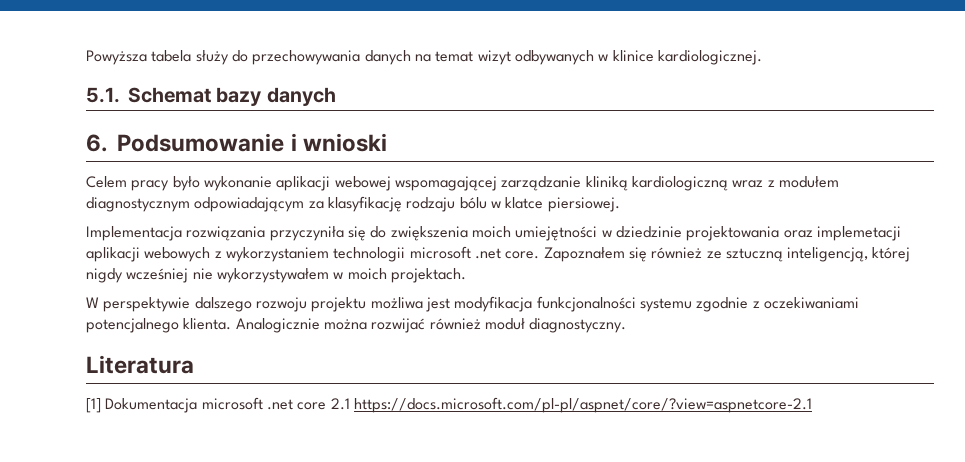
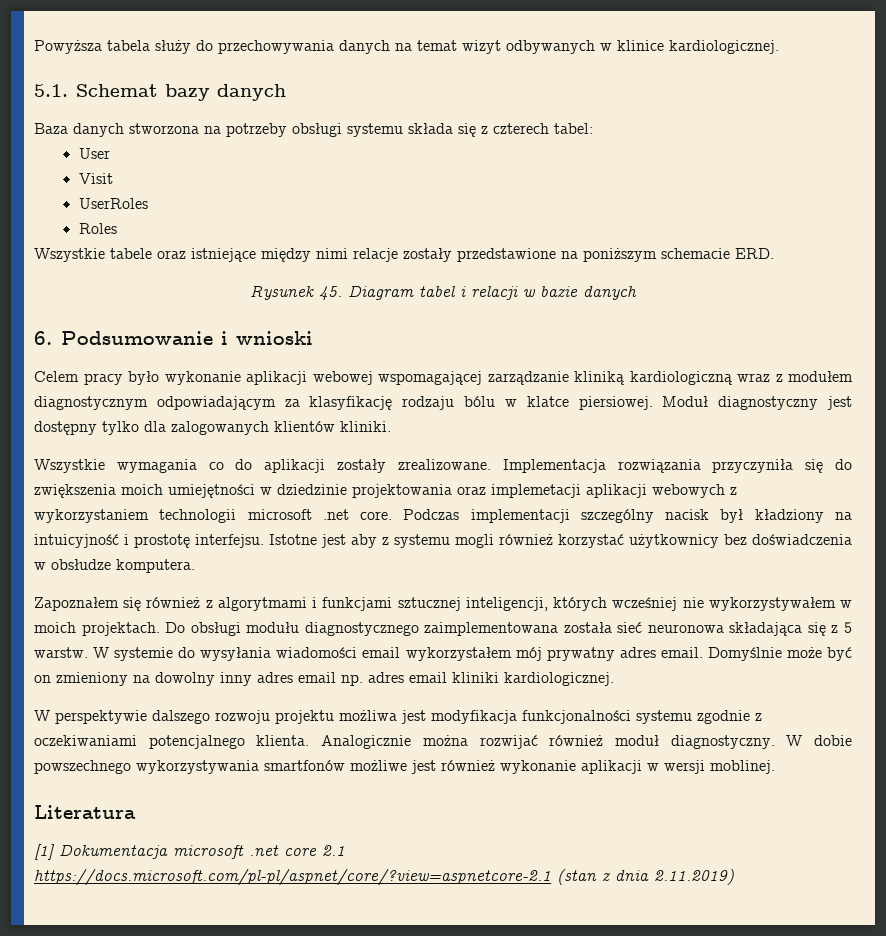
+ Baza danych stworzona na potrzeby obsługi systemu składa się z czterech tabel:
+ User
+ Visit
+ UserRoles
+ Roles
+ Wszystkie tabele oraz istniejące między nimi relacje zostały przedstawione na poniższym schemacie ERD.
+ Rysunek 45. Diagram tabel i relacji w bazie danych
- Celem pracy było wykonanie aplikacji webowej wspomagającej zarządzanie kliniką kardiologiczną wraz z modułem diagnostycznym odpowiadającym za klasyfikację rodzaju bólu w klatce piersiowej.
- Implementacja rozwiązania przyczyniła się do zwiększenia moich umiejętności w dziedzinie projektowania oraz implemetacji aplikacji webowych z wykorzystaniem technologii microsoft .net core.
+ Celem pracy było wykonanie aplikacji webowej wspomagającej zarządzanie kliniką kardiologiczną wraz z modułem diagnostycznym odpowiadającym za klasyfikację rodzaju bólu w klatce piersiowej. Moduł diagnostyczny jest dostępny tylko dla zalogowanych klientów kliniki.
+ Wszystkie wymagania co do aplikacji zostały zrealizowane. Implementacja rozwiązania przyczyniła się do zwiększenia moich umiejętności w dziedzinie projektowania oraz implemetacji aplikacji webowych z wykorzystaniem technologii microsoft .net core.
- Zapoznałem się również ze sztuczną inteligencją, której nigdy wcześniej nie wykorzystywałem w moich projektach.
+ Podczas implementacji szczególny nacisk był kładziony na intuicyjność i prostotę interfejsu. Istotne jest aby z systemu mogli również korzystać użytkownicy bez doświadczenia w obsłudze komputera.
+ Zapoznałem się również z algorytmami i funkcjami sztucznej inteligencji, których wcześniej nie wykorzystywałem w moich projektach. Do obsługi modułu diagnostycznego zaimplementowana została sieć neuronowa składająca się z 5 warstw. W systemie do wysyłania wiadomości email wykorzystałem mój prywatny adres email. Domyślnie może być on zmieniony na dowolny inny adres email np. adres email kliniki kardiologicznej.
+ W dobie powszechnego wykorzystywania smartfonów możliwe jest również wykonanie aplikacji w wersji moblinej.
- [1] Dokumentacja microsoft .net core 2.1 https://docs.microsoft.com/pl-pl/aspnet/core/?view=aspnetcore-2.1
+ [1] Dokumentacja microsoft .net core 2.1 https://docs.microsoft.com/pl-pl/aspnet/core/?view=aspnetcore-2.1 (stan z dnia 2.11.2019)

